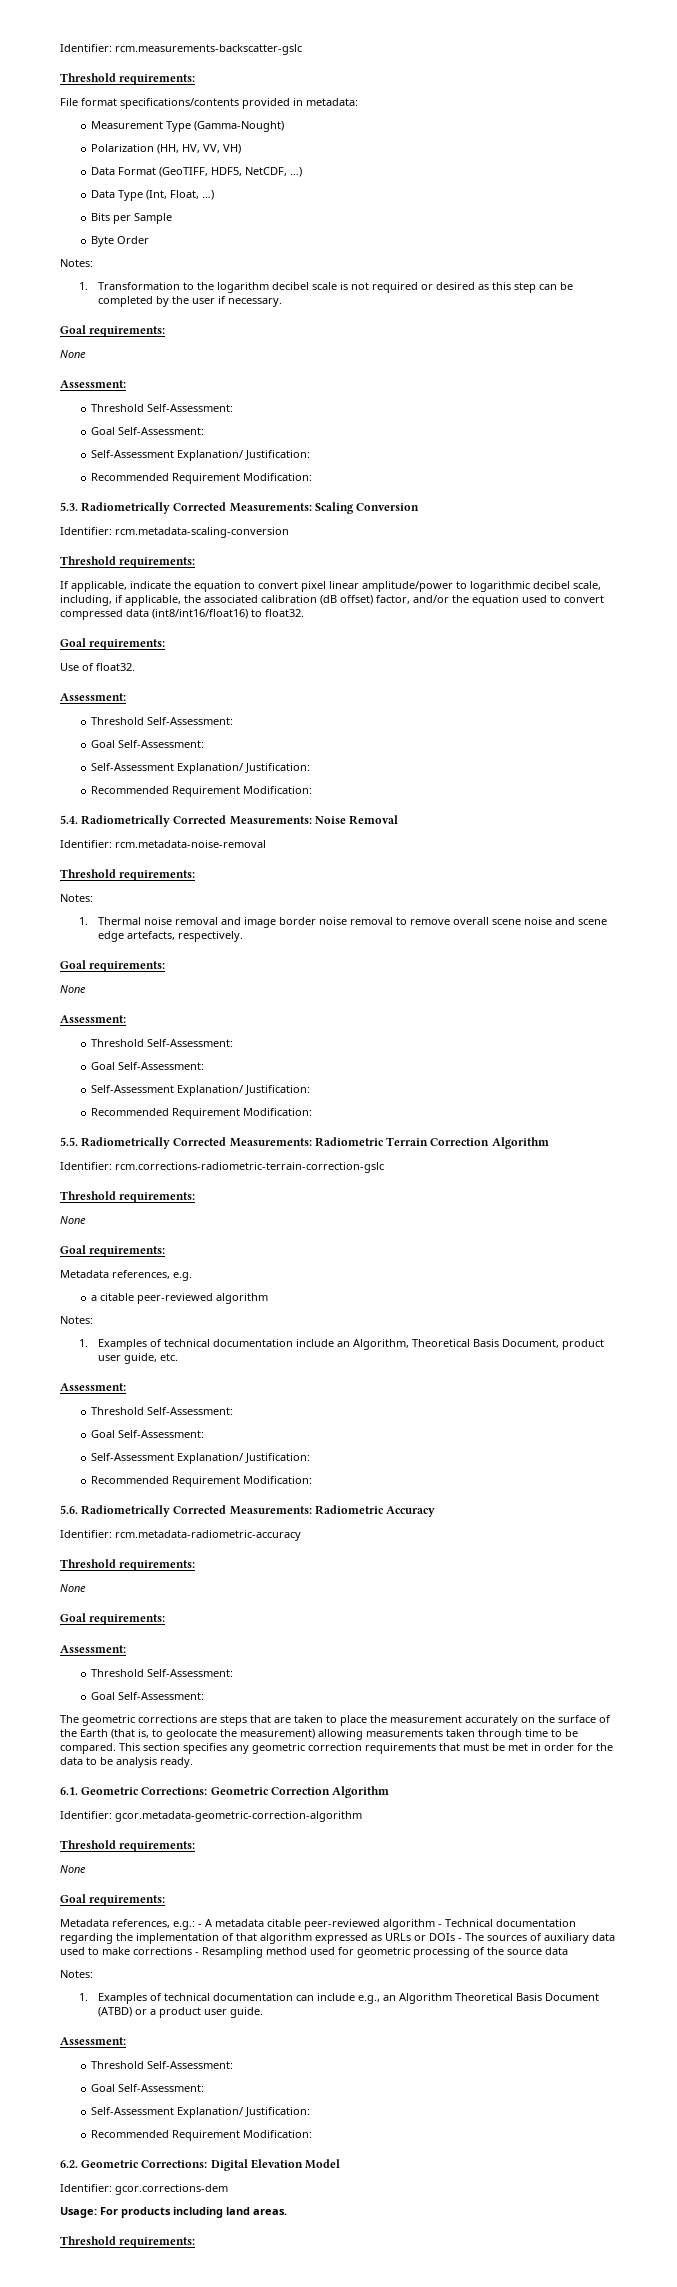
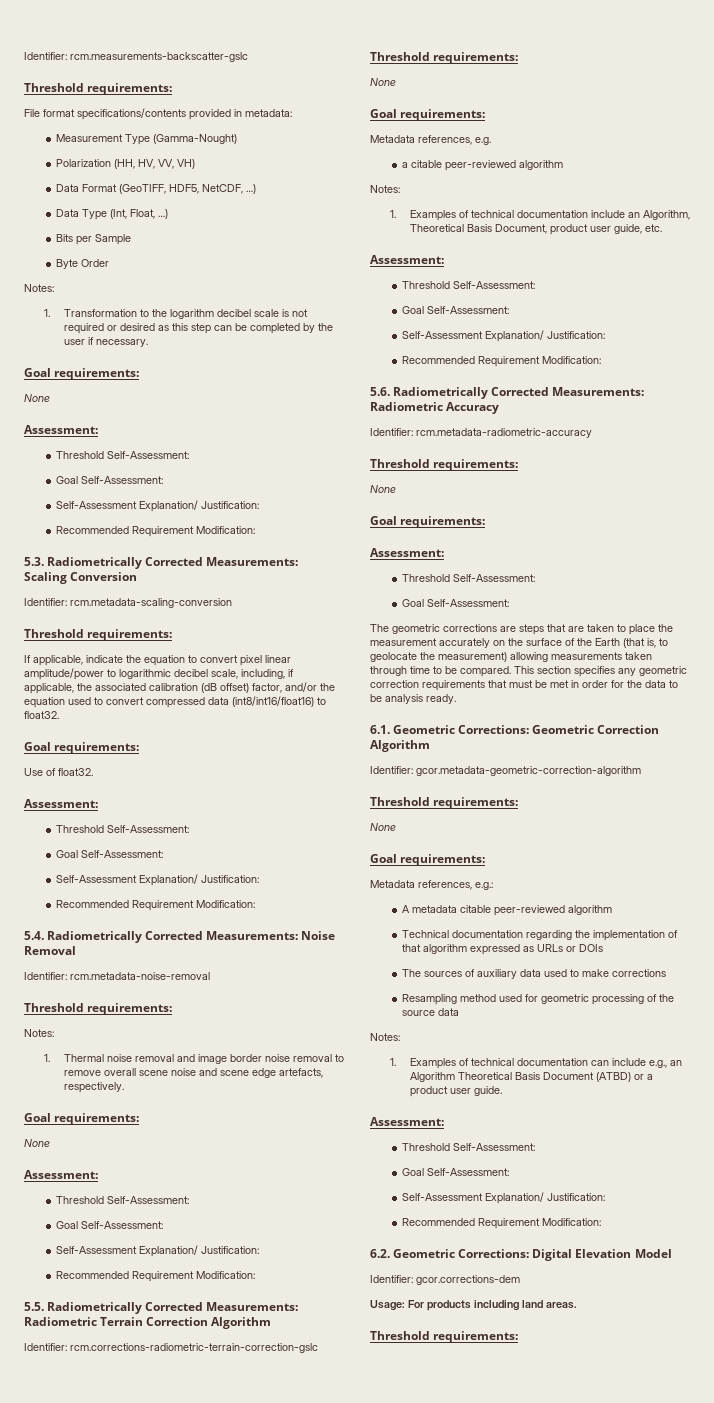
- Metadata references, e.g.: - A metadata citable peer-reviewed algorithm - Technical documentation regarding the implementation of that algorithm expressed as URLs or DOIs - The sources of auxiliary data used to make corrections - Resampling method used for geometric processing of the source data
+ Metadata references, e.g.:
+ A metadata citable peer-reviewed algorithm
+ Technical documentation regarding the implementation of that algorithm expressed as URLs or DOIs
+ The sources of auxiliary data used to make corrections
+ Resampling method used for geometric processing of the source data

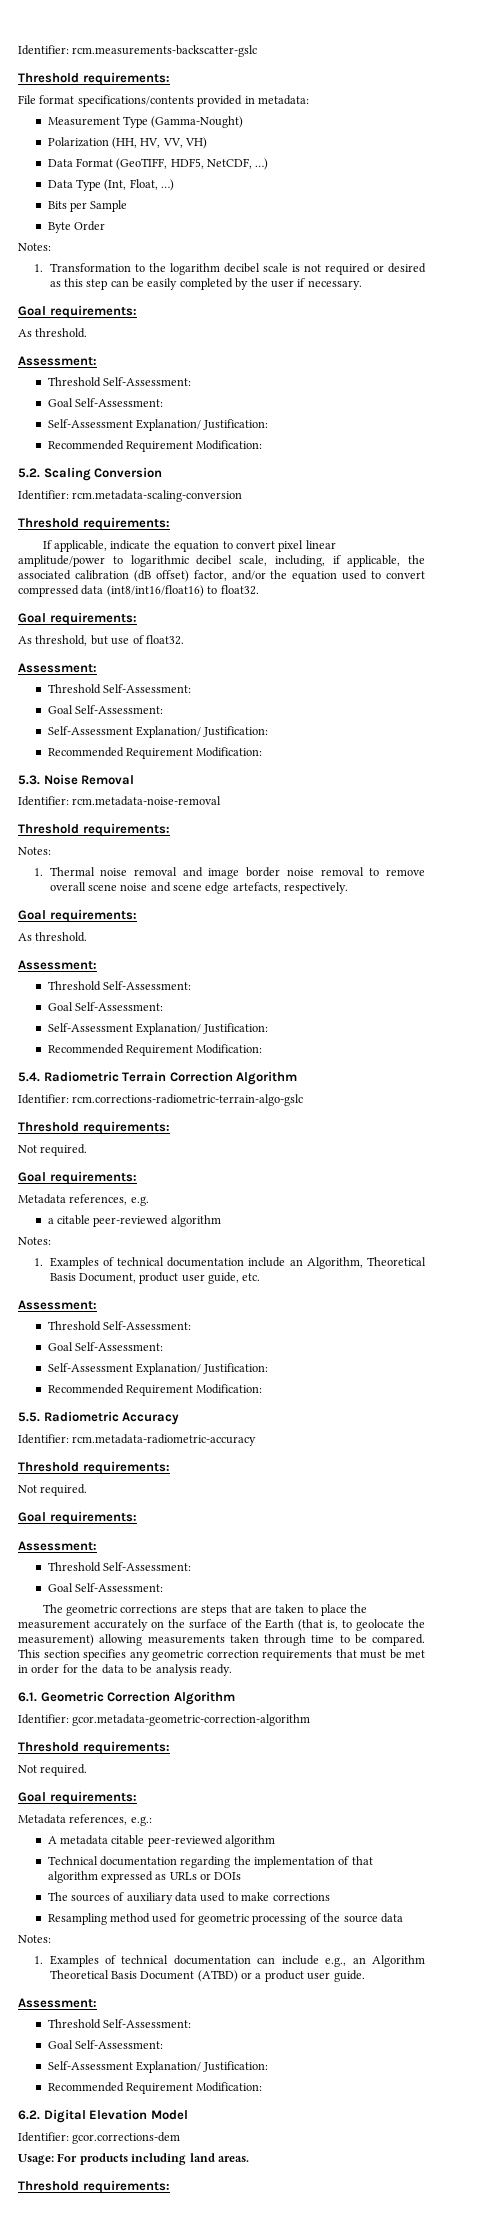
- 1. Transformation to the logarithm decibel scale is not required or desired as this step can be completed by the user if necessary.
+ 1. Transformation to the logarithm decibel scale is not required or desired as this step can be easily completed by the user if necessary.
  Goal requirements:
- None
+ As threshold.
- 5.3. Radiometrically Corrected Measurements: Scaling Conversion
+ 5.2. Scaling Conversion
- Use of float32.
+ As threshold, but use of float32.
- 5.4. Radiometrically Corrected Measurements: Noise Removal
+ 5.3. Noise Removal
  1. Thermal noise removal and image border noise removal to remove overall scene noise and scene edge artefacts, respectively.
  Goal requirements:
- None
+ As threshold.
- 5.5. Radiometrically Corrected Measurements: Radiometric Terrain Correction Algorithm
+ 5.4. Radiometric Terrain Correction Algorithm
- Identifier: rcm.corrections-radiometric-terrain-correction-gslc
+ Identifier: rcm.corrections-radiometric-terrain-algo-gslc
  Threshold requirements:
- None
+ Not required.
- 5.6. Radiometrically Corrected Measurements: Radiometric Accuracy
+ 5.5. Radiometric Accuracy
  Identifier: rcm.metadata-radiometric-accuracy
  Threshold requirements:
- None
+ Not required.
- 6.1. Geometric Corrections: Geometric Correction Algorithm
+ 6.1. Geometric Correction Algorithm
  Identifier: gcor.metadata-geometric-correction-algorithm
  Threshold requirements:
- None
+ Not required.
- 6.2. Geometric Corrections: Digital Elevation Model
+ 6.2. Digital Elevation Model

